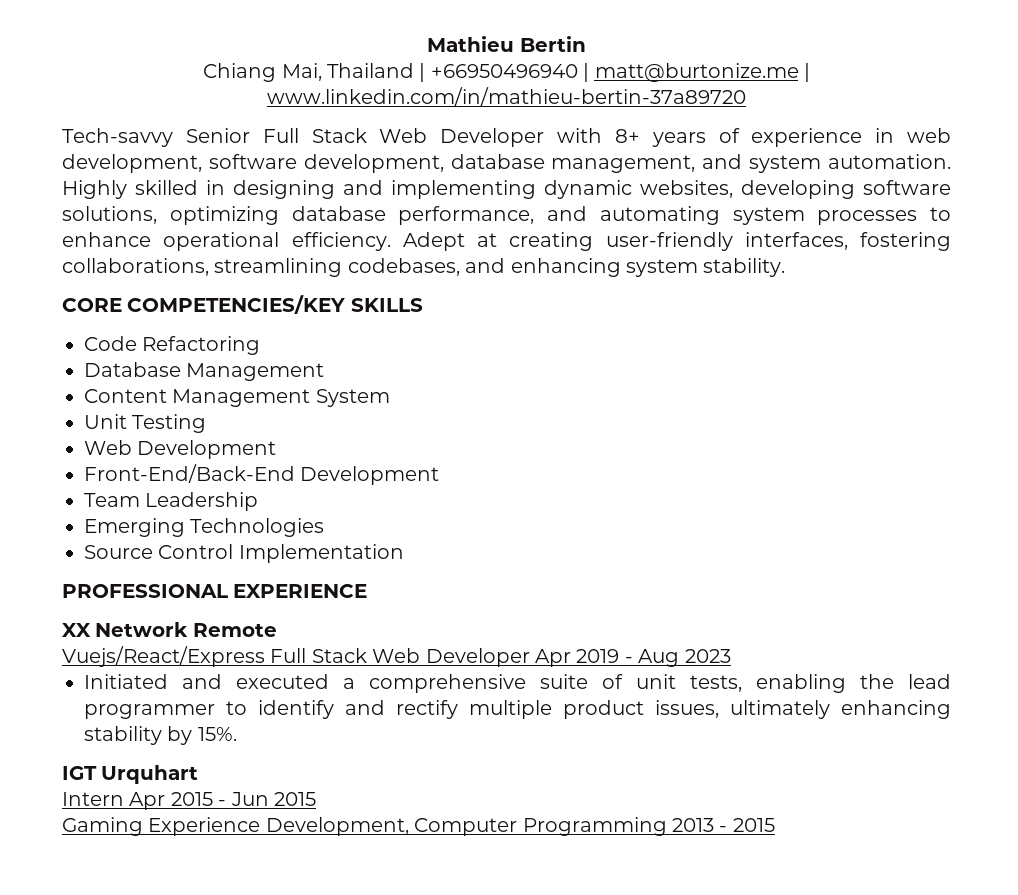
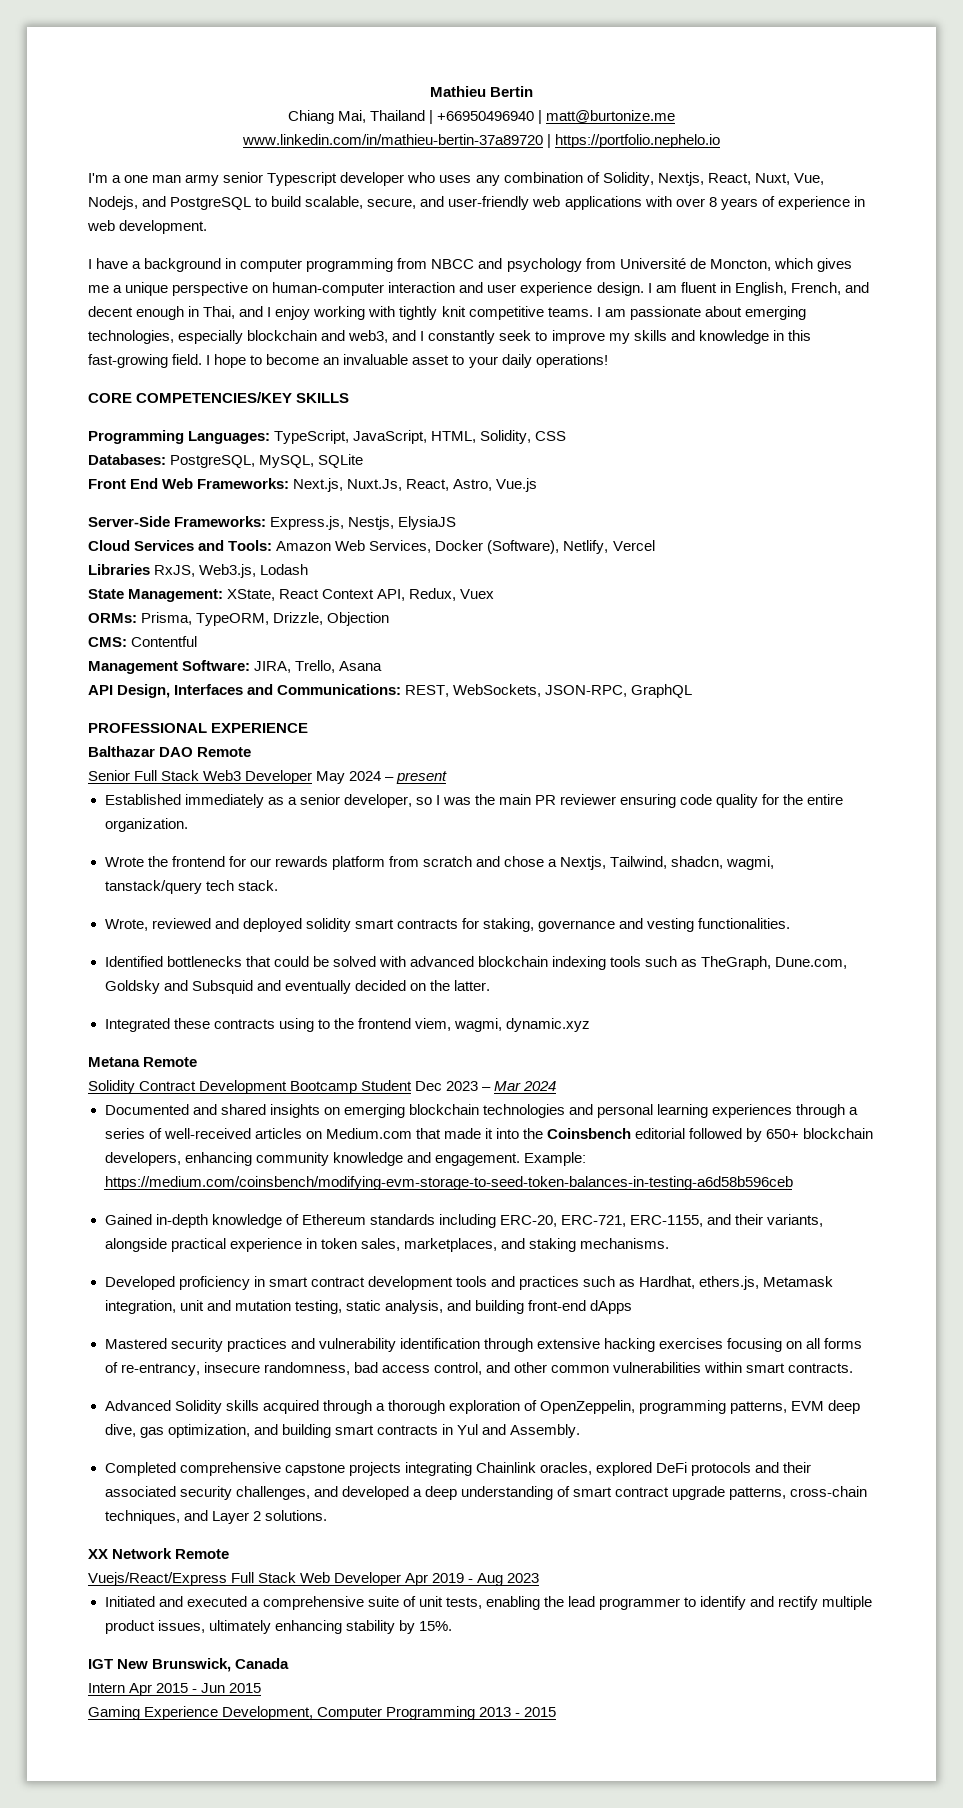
- Chiang Mai, Thailand | +66950496940 | matt@burtonize.me | www.linkedin.com/in/mathieu-bertin-37a89720
- Tech-savvy Senior Full Stack Web Developer with 8+ years of experience in web development, software development, database management, and system automation. Highly skilled in designing and implementing dynamic websites, developing software solutions, optimizing database performance, and automating system processes to enhance operational efficiency. Adept at creating user-friendly interfaces, fostering collaborations, streamlining codebases, and enhancing system stability.
+ Chiang Mai, Thailand | +66950496940 | matt@burtonize.me
+ www.linkedin.com/in/mathieu-bertin-37a89720 | https://portfolio.nephelo.io
+ I'm a one man army senior Typescript developer who uses any combination of Solidity, Nextjs, React, Nuxt, Vue, Nodejs, and PostgreSQL to build scalable, secure, and user-friendly web applications with over 8 years of experience in web development.
+ I have a background in computer programming from NBCC and psychology from Université de Moncton, which gives me a unique perspective on human-computer interaction and user experience design. I am fluent in English, French, and decent enough in Thai, and I enjoy working with tightly knit competitive teams. I am passionate about emerging technologies, especially blockchain and web3, and I constantly seek to improve my skills and knowledge in this fast-growing field. I hope to become an invaluable asset to your daily operations!
  CORE COMPETENCIES/KEY SKILLS
- Code Refactoring
- Database Management
- Content Management System
- Unit Testing
- Web Development
- Front-End/Back-End Development
- Team Leadership
- Emerging Technologies
- Source Control Implementation
+ Programming Languages: TypeScript, JavaScript, HTML, Solidity, CSS
+ Databases: PostgreSQL, MySQL, SQLite
+ Front End Web Frameworks: Next.js, Nuxt.Js, React, Astro, Vue.js
+ Server-Side Frameworks: Express.js, Nestjs, ElysiaJS
+ Cloud Services and Tools: Amazon Web Services, Docker (Software), Netlify, Vercel
+ Libraries RxJS, Web3.js, Lodash
+ State Management: XState, React Context API, Redux, Vuex
+ ORMs: Prisma, TypeORM, Drizzle, Objection
+ CMS: Contentful
+ Management Software: JIRA, Trello, Asana
+ API Design, Interfaces and Communications: REST, WebSockets, JSON-RPC, GraphQL
  PROFESSIONAL EXPERIENCE
+ Balthazar DAO Remote
+ Senior Full Stack Web3 Developer May 2024 – present
+ Established immediately as a senior developer, so I was the main PR reviewer ensuring code quality for the entire organization.
+ Wrote the frontend for our rewards platform from scratch and chose a Nextjs, Tailwind, shadcn, wagmi, tanstack/query tech stack.
+ Wrote, reviewed and deployed solidity smart contracts for staking, governance and vesting functionalities.
+ Identified bottlenecks that could be solved with advanced blockchain indexing tools such as TheGraph, Dune.com, Goldsky and Subsquid and eventually decided on the latter.
+ Integrated these contracts using to the frontend viem, wagmi, dynamic.xyz
+ Metana Remote
+ Solidity Contract Development Bootcamp Student Dec 2023 – Mar 2024
+ Documented and shared insights on emerging blockchain technologies and personal learning experiences through a series of well-received articles on Medium.com that made it into the Coinsbench editorial followed by 650+ blockchain developers, enhancing community knowledge and engagement. Example: https://medium.com/coinsbench/modifying-evm-storage-to-seed-token-balances-in-testing-a6d58b596ceb
+ Gained in-depth knowledge of Ethereum standards including ERC-20, ERC-721, ERC-1155, and their variants, alongside practical experience in token sales, marketplaces, and staking mechanisms.
+ Developed proficiency in smart contract development tools and practices such as Hardhat, ethers.js, Metamask integration, unit and mutation testing, static analysis, and building front-end dApps
+ Mastered security practices and vulnerability identification through extensive hacking exercises focusing on all forms of re-entrancy, insecure randomness, bad access control, and other common vulnerabilities within smart contracts.
+ Advanced Solidity skills acquired through a thorough exploration of OpenZeppelin, programming patterns, EVM deep dive, gas optimization, and building smart contracts in Yul and Assembly.
+ Completed comprehensive capstone projects integrating Chainlink oracles, explored DeFi protocols and their associated security challenges, and developed a deep understanding of smart contract upgrade patterns, cross-chain techniques, and Layer 2 solutions.
- IGT Urquhart
+ IGT New Brunswick, Canada

